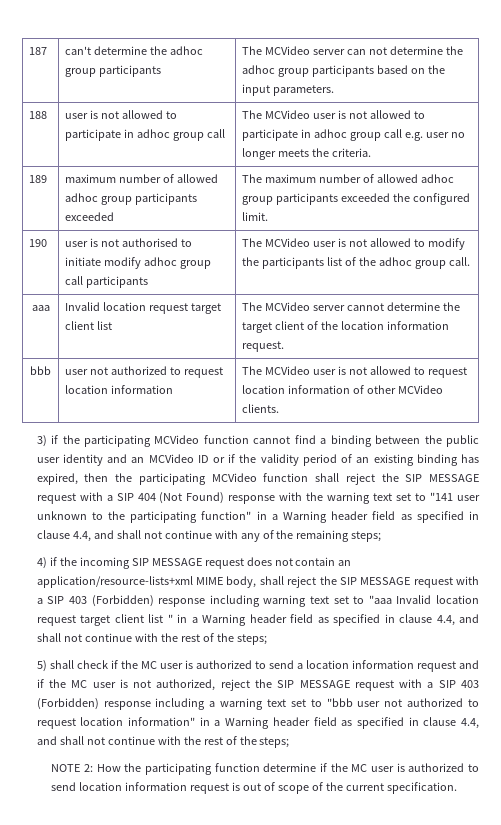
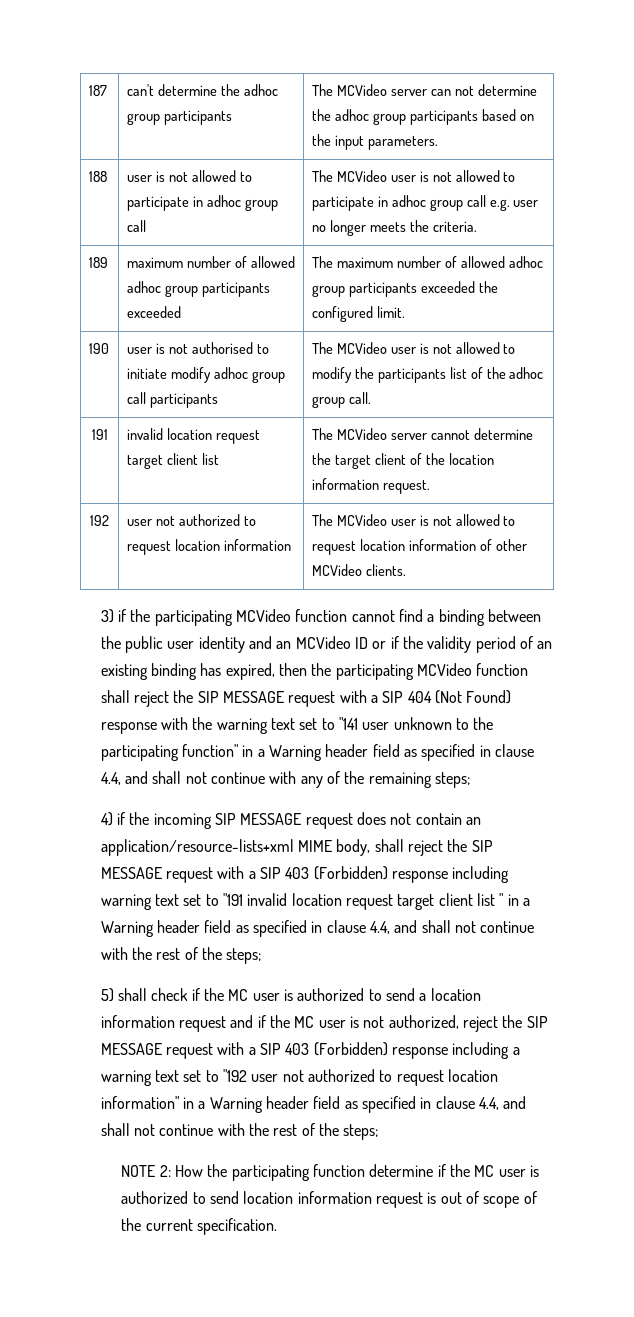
- aaa | Invalid location request target client list | The MCVideo server cannot determine the target client of the location information request.
+ 191 | invalid location request target client list | The MCVideo server cannot determine the target client of the location information request.
- bbb | user not authorized to request location information | The MCVideo user is not allowed to request location information of other MCVideo clients.
+ 192 | user not authorized to request location information | The MCVideo user is not allowed to request location information of other MCVideo clients.
- 4) if the incoming SIP MESSAGE request does not contain an application/resource-lists+xml MIME body, shall reject the SIP MESSAGE request with a SIP 403 (Forbidden) response including warning text set to "aaa Invalid location request target client list " in a Warning header field as specified in clause 4.4, and shall not continue with the rest of the steps;
+ 4) if the incoming SIP MESSAGE request does not contain an application/resource-lists+xml MIME body, shall reject the SIP MESSAGE request with a SIP 403 (Forbidden) response including warning text set to "191 invalid location request target client list " in a Warning header field as specified in clause 4.4, and shall not continue with the rest of the steps;
- 5) shall check if the MC user is authorized to send a location information request and if the MC user is not authorized, reject the SIP MESSAGE request with a SIP 403 (Forbidden) response including a warning text set to "bbb user not authorized to request location information" in a Warning header field as specified in clause 4.4, and shall not continue with the rest of the steps;
+ 5) shall check if the MC user is authorized to send a location information request and if the MC user is not authorized, reject the SIP MESSAGE request with a SIP 403 (Forbidden) response including a warning text set to "192 user not authorized to request location information" in a Warning header field as specified in clause 4.4, and shall not continue with the rest of the steps;

